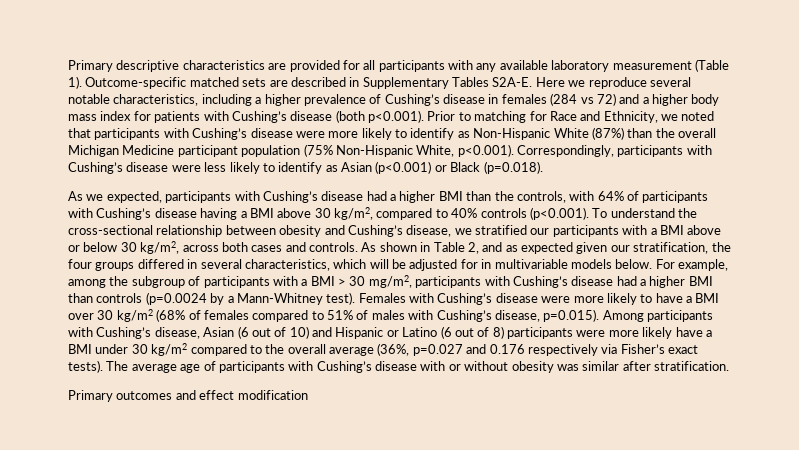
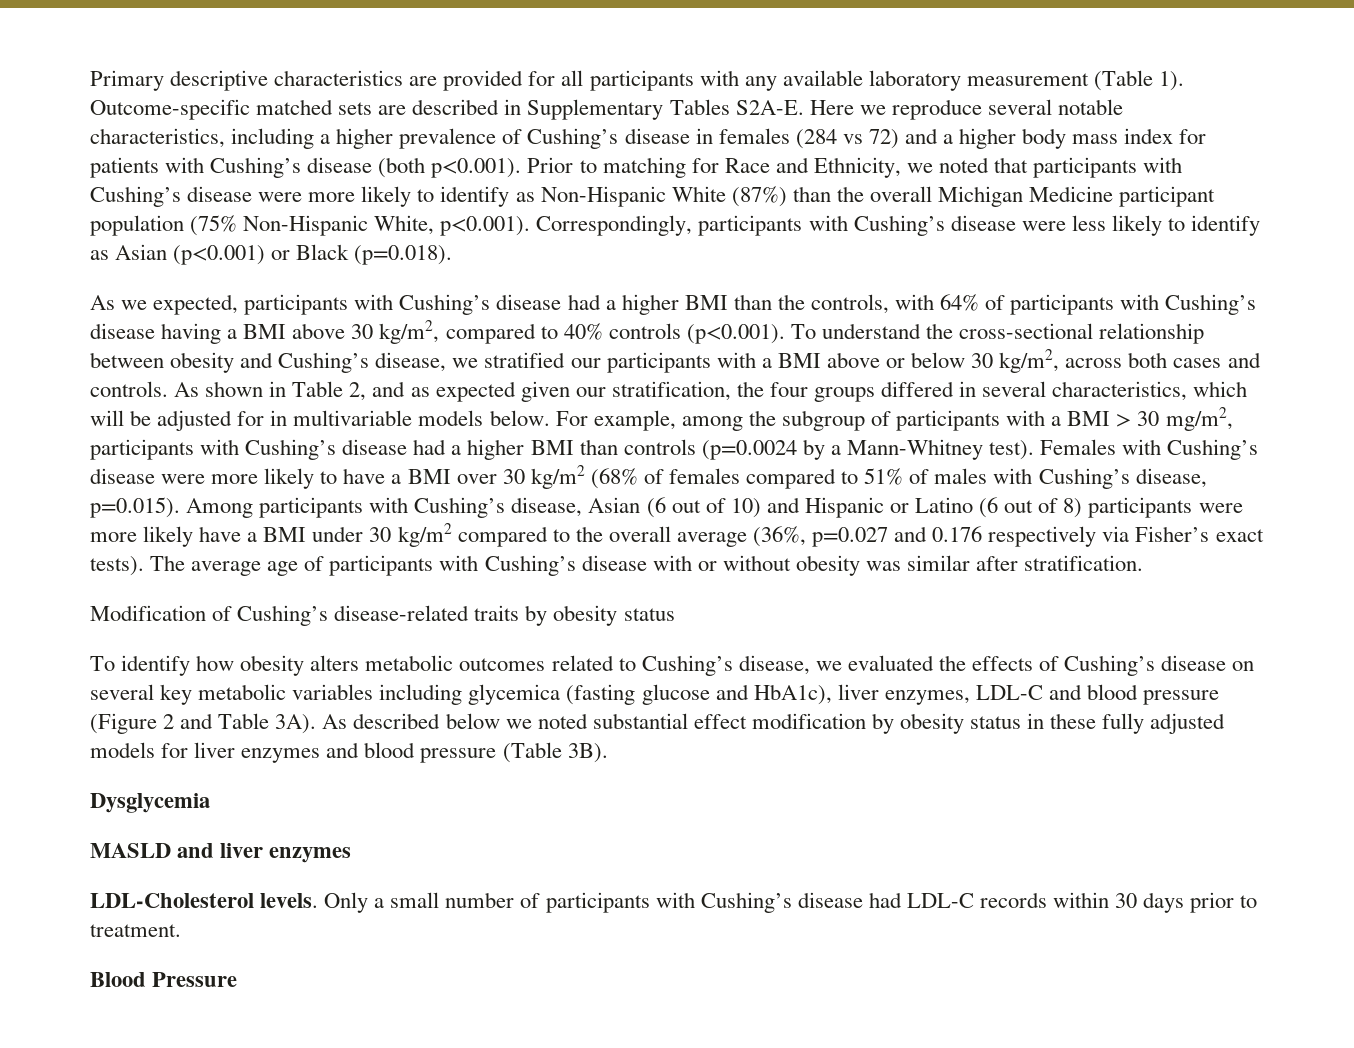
- Primary outcomes and effect modification
+ Modification of Cushing’s disease-related traits by obesity status
+ To identify how obesity alters metabolic outcomes related to Cushing’s disease, we evaluated the effects of Cushing’s disease on several key metabolic variables including glycemica (fasting glucose and HbA1c), liver enzymes, LDL-C and blood pressure (Figure 2 and Table 3A). As described below we noted substantial effect modification by obesity status in these fully adjusted models for liver enzymes and blood pressure (Table 3B).
+ Dysglycemia
+ MASLD and liver enzymes
+ LDL-Cholesterol levels. Only a small number of participants with Cushing’s disease had LDL-C records within 30 days prior to treatment.
+ Blood Pressure

